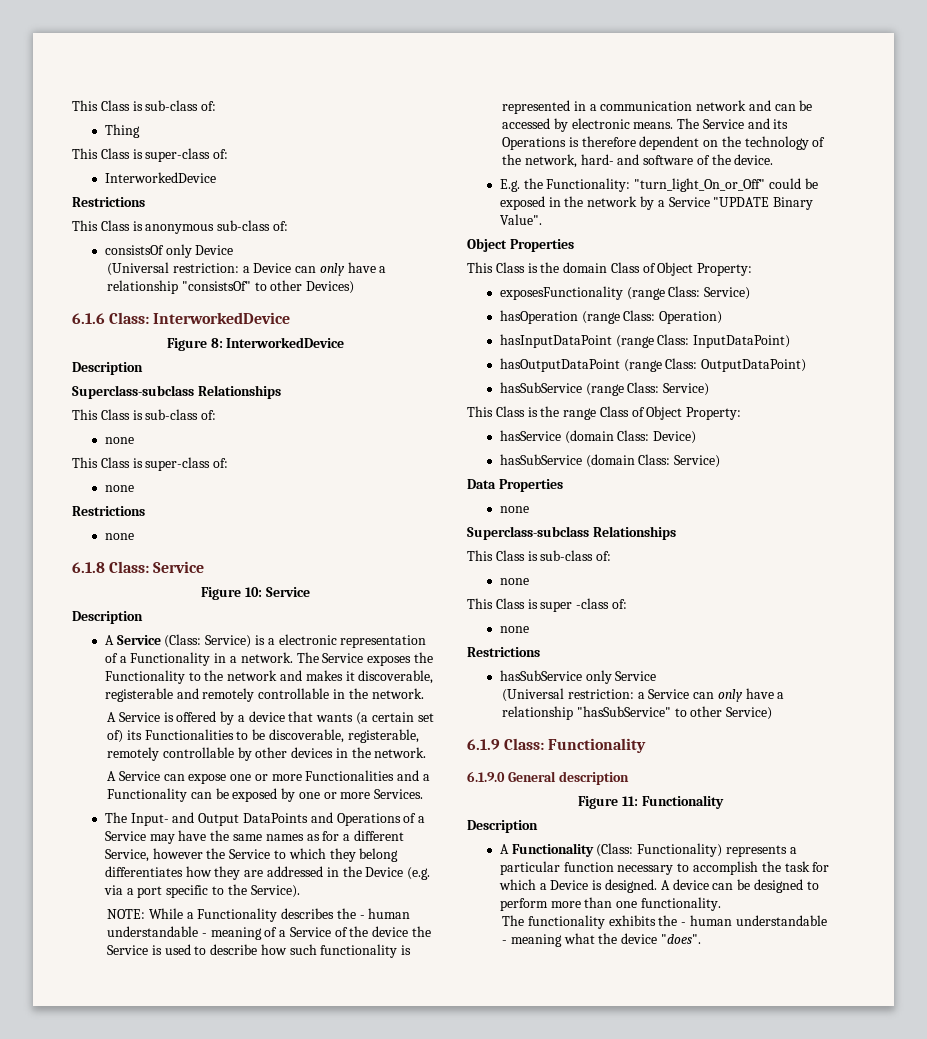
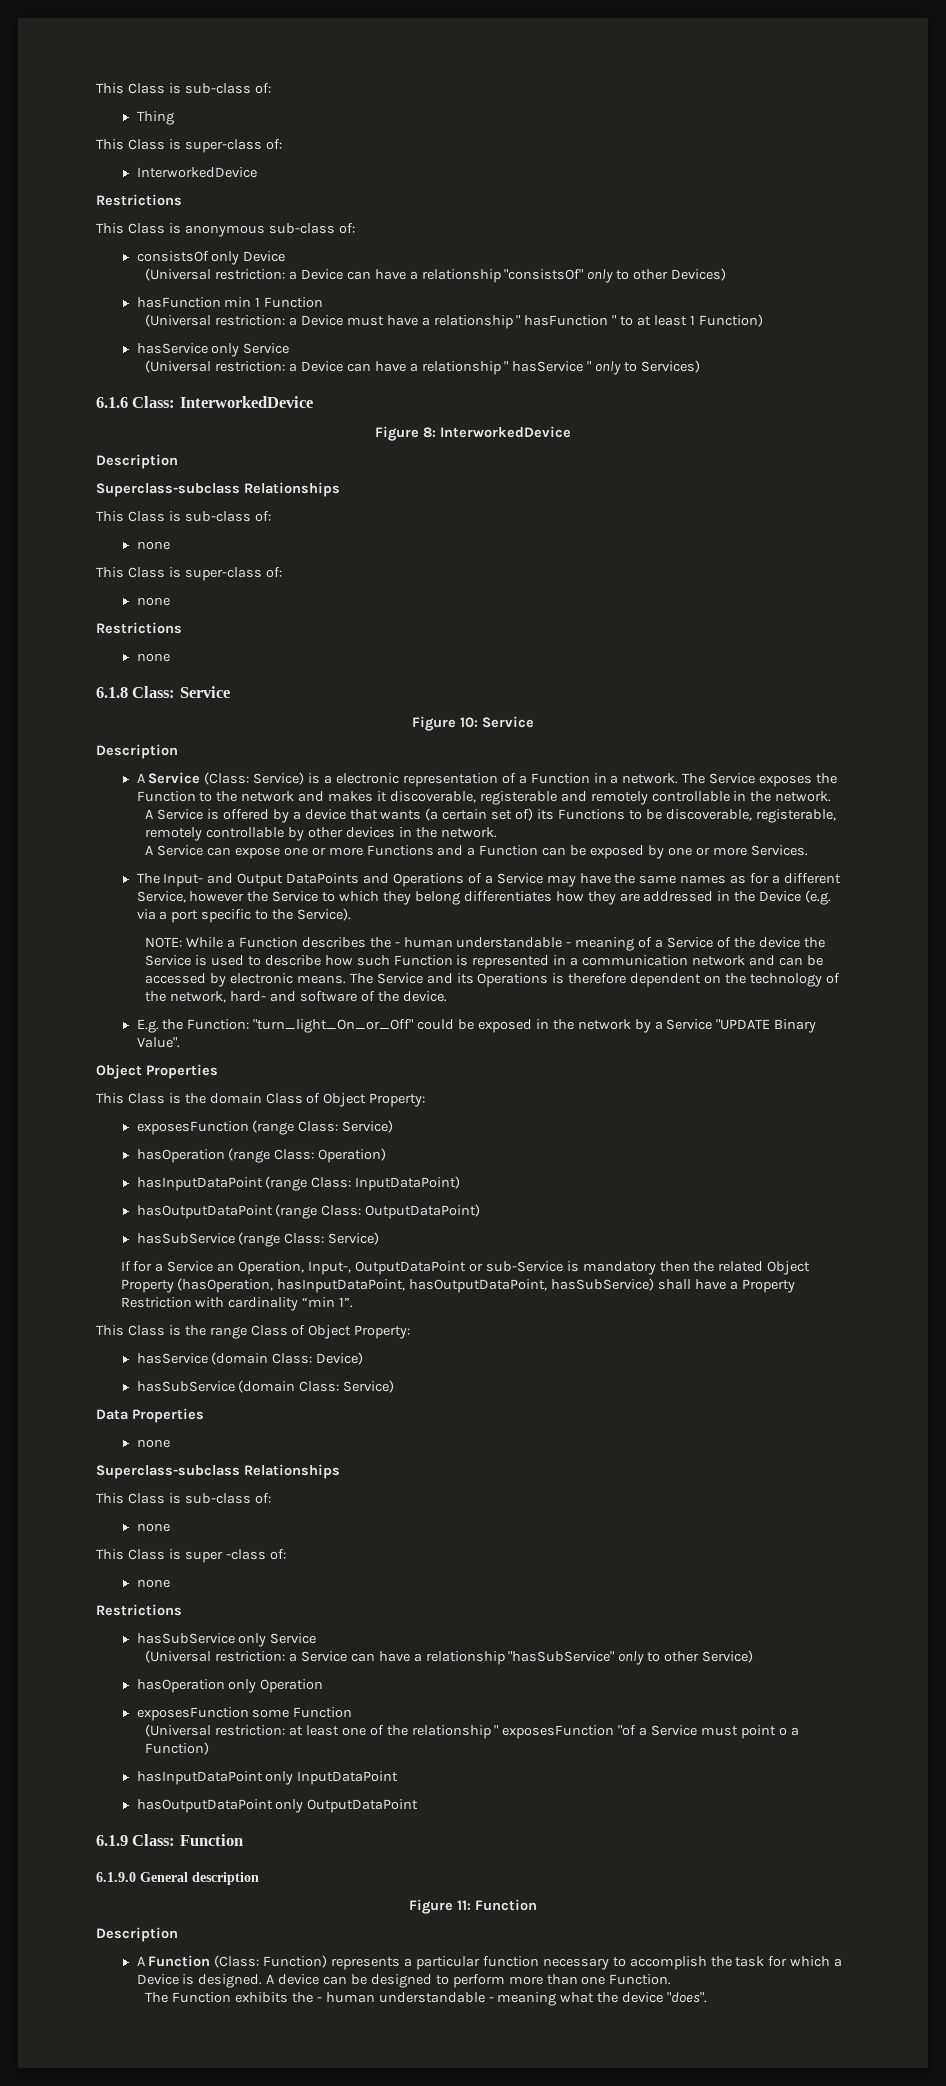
- (Universal restriction: a Device can only have a relationship "consistsOf" to other Devices)
+ (Universal restriction: a Device can have a relationship "consistsOf" only to other Devices)
+ hasFunction min 1 Function
+ (Universal restriction: a Device must have a relationship " hasFunction " to at least 1 Function)
+ hasService only Service
+ (Universal restriction: a Device can have a relationship " hasService " only to Services)
- A Service (Class: Service) is a electronic representation of a Functionality in a network.
+ A Service (Class: Service) is a electronic representation of a Function in a network.
- The Service exposes the Functionality to the network and makes it discoverable, registerable and remotely controllable in the network.
+ The Service exposes the Function to the network and makes it discoverable, registerable and remotely controllable in the network.
- A Service is offered by a device that wants (a certain set of) its Functionalities to be discoverable, registerable, remotely controllable by other devices in the network.
+ A Service is offered by a device that wants (a certain set of) its Functions to be discoverable, registerable, remotely controllable by other devices in the network.
- A Service can expose one or more Functionalities and a Functionality can be exposed by one or more Services.
+ A Service can expose one or more Functions and a Function can be exposed by one or more Services.
- NOTE: While a Functionality describes the - human understandable - meaning of a Service of the device the Service is used to describe how such functionality is represented in a communication network and can be accessed by electronic means.
+ NOTE: While a Function describes the - human understandable - meaning of a Service of the device the Service is used to describe how such Function is represented in a communication network and can be accessed by electronic means.
- E.g. the Functionality: "turn_light_On_or_Off" could be exposed in the network by a Service "UPDATE Binary Value".
+ E.g. the Function: "turn_light_On_or_Off" could be exposed in the network by a Service "UPDATE Binary Value".
- exposesFunctionality (range Class: Service)
+ exposesFunction (range Class: Service)
+ If for a Service an Operation, Input-, OutputDataPoint or sub-Service is mandatory then the related Object Property (hasOperation, hasInputDataPoint, hasOutputDataPoint, hasSubService) shall have a Property Restriction with cardinality “min 1”.
- (Universal restriction: a Service can only have a relationship "hasSubService" to other Service)
+ (Universal restriction: a Service can have a relationship "hasSubService" only to other Service)
+ hasOperation only Operation
+ exposesFunction some Function
+ (Universal restriction: at least one of the relationship " exposesFunction "of a Service must point o a Function)
+ hasInputDataPoint only InputDataPoint
+ hasOutputDataPoint only OutputDataPoint
- 6.1.9 Class: Functionality
+ 6.1.9 Class: Function
- Figure 11: Functionality
+ Figure 11: Function
  Description
- A Functionality (Class: Functionality) represents a particular function necessary to accomplish the task for which a Device is designed.
+ A Function (Class: Function) represents a particular function necessary to accomplish the task for which a Device is designed.
- A device can be designed to perform more than one functionality.
- The functionality exhibits the - human understandable - meaning what the device "does".
+ A device can be designed to perform more than one Function.
+ The Function exhibits the - human understandable - meaning what the device "does".

